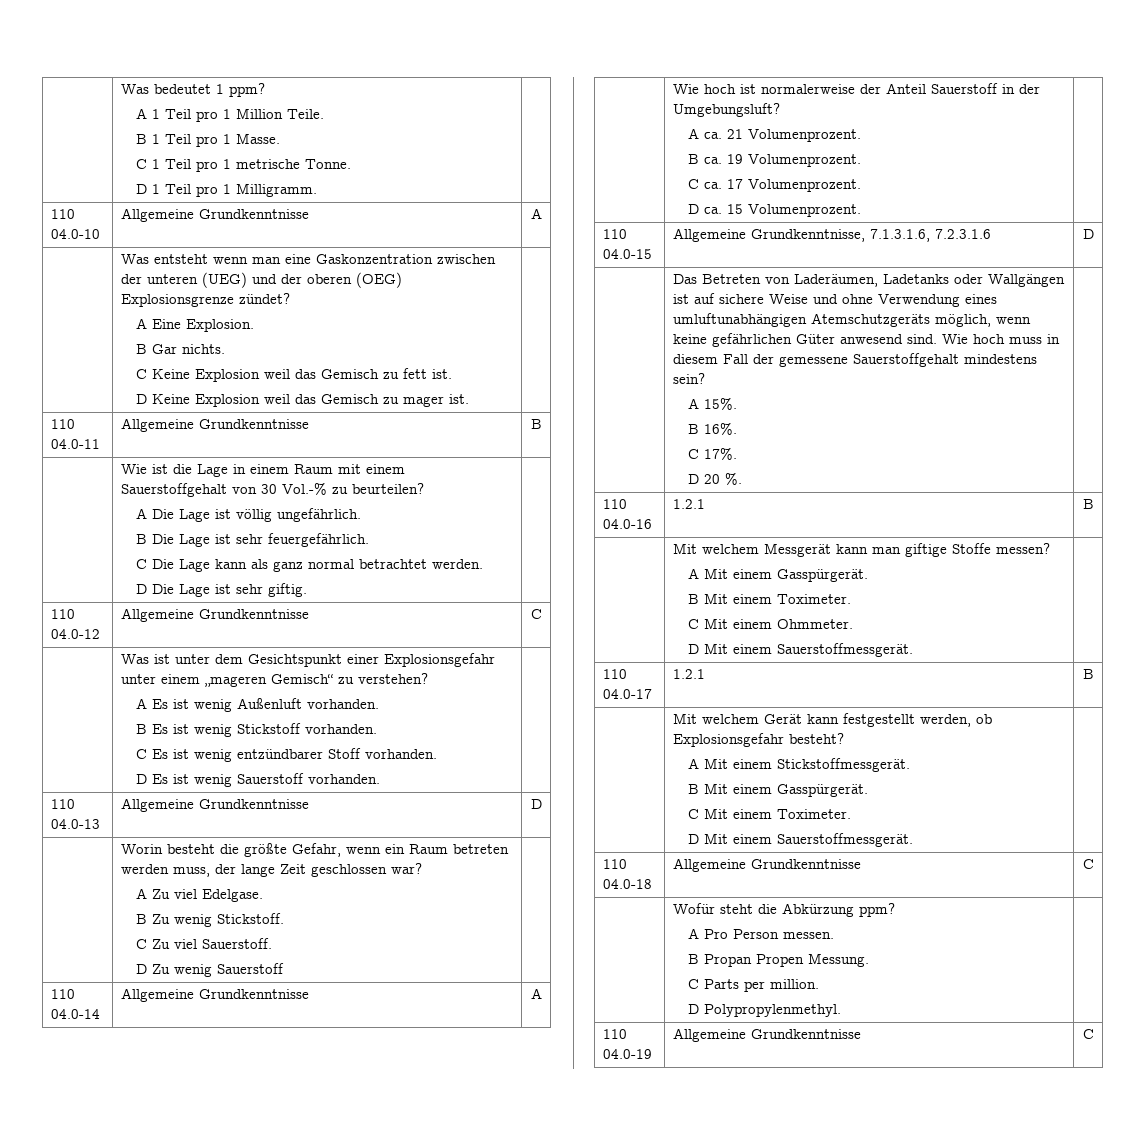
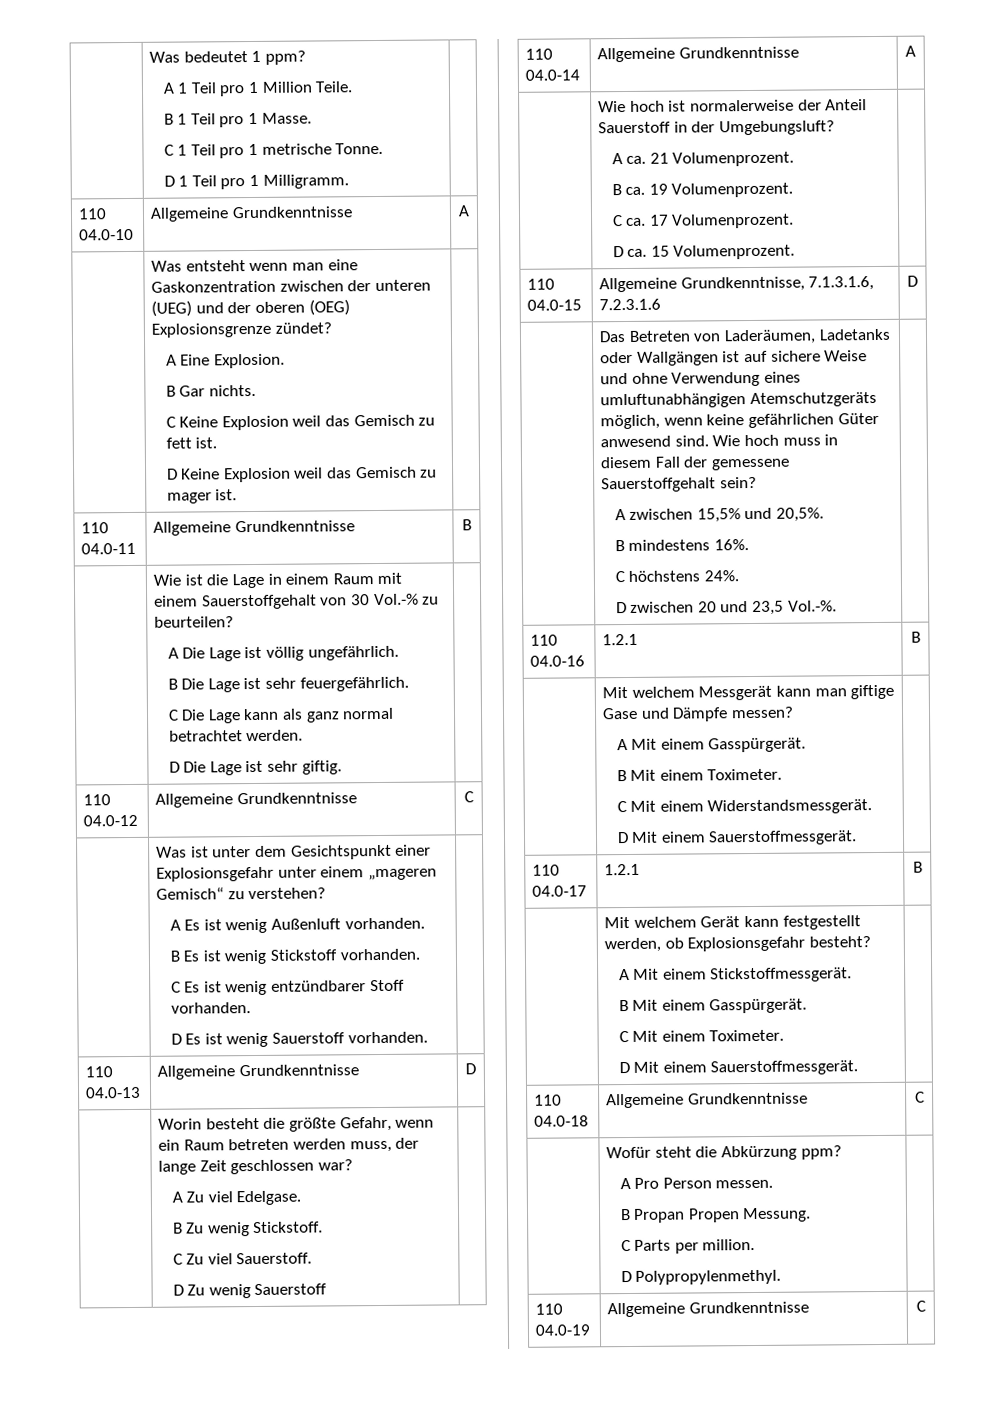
- Wie hoch muss in diesem Fall der gemessene Sauerstoffgehalt mindestens sein?
+ Wie hoch muss in diesem Fall der gemessene Sauerstoffgehalt sein?
- A 15%.
- B 16%.
+ A zwischen 15,5% und 20,5%.
+ B mindestens 16%.
- C 17%.
- D 20 %.
+ C höchstens 24%.
+ D zwischen 20 und 23,5 Vol.-%.
- | Mit welchem Messgerät kann man giftige Stoffe messen?
+ | Mit welchem Messgerät kann man giftige Gase und Dämpfe messen?
  A Mit einem Gasspürgerät.
  B Mit einem Toximeter.
- C Mit einem Ohmmeter.
+ C Mit einem Widerstandsmessgerät.

